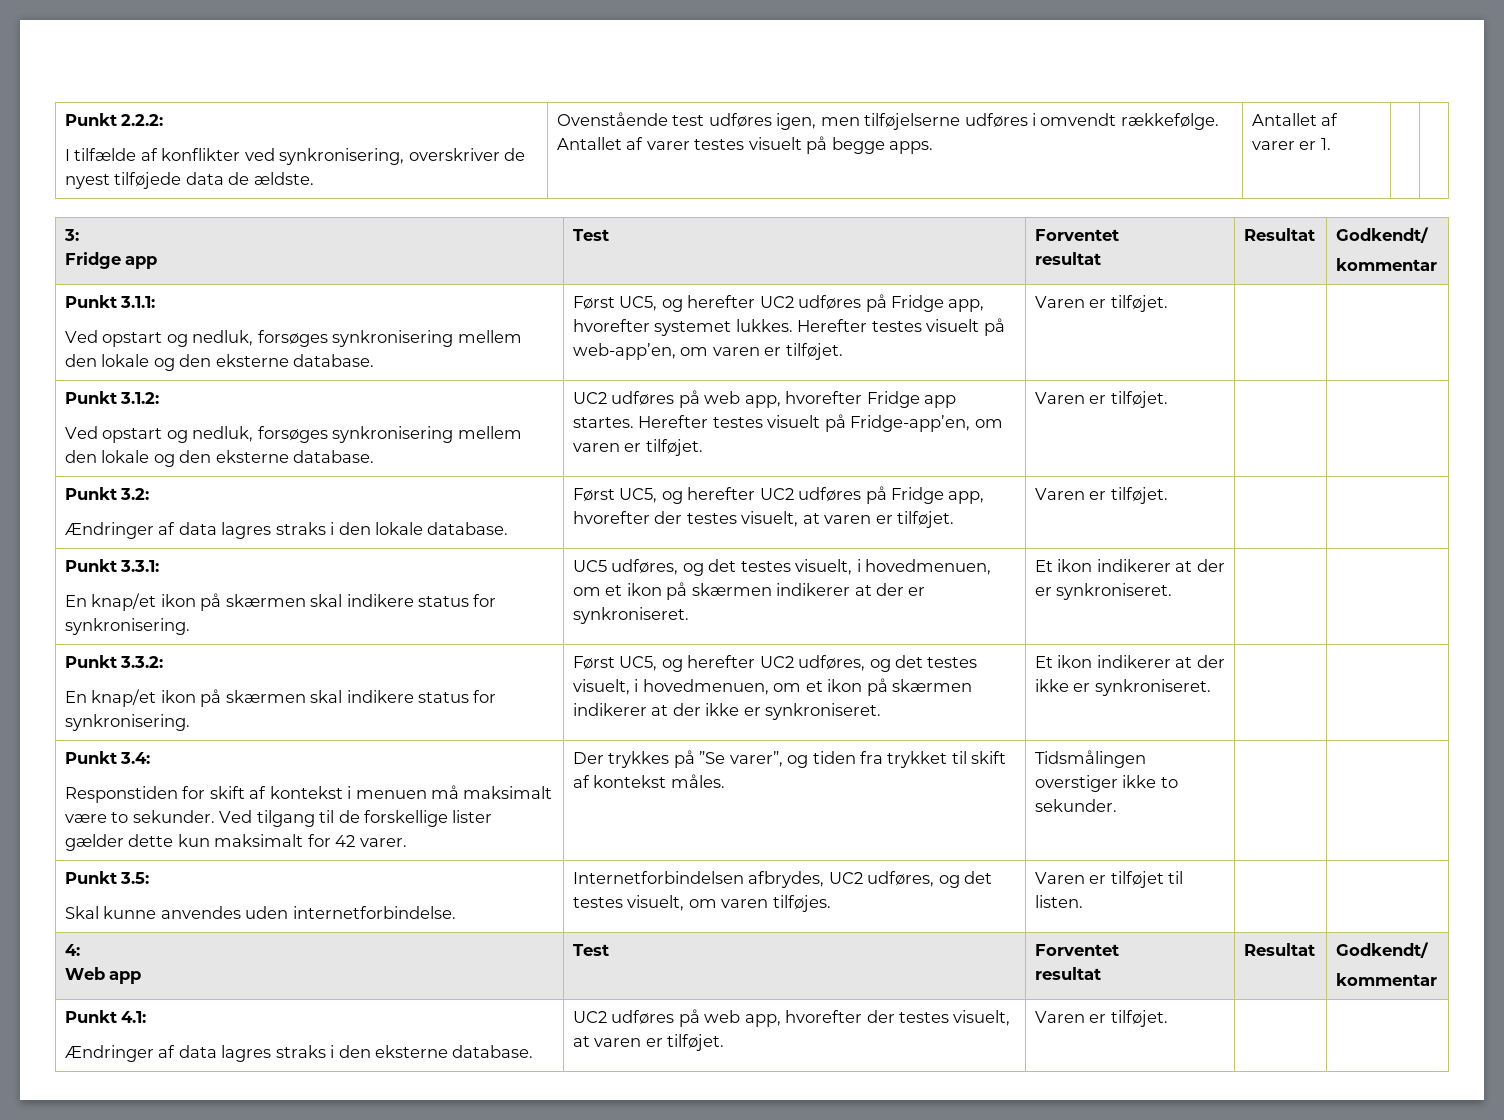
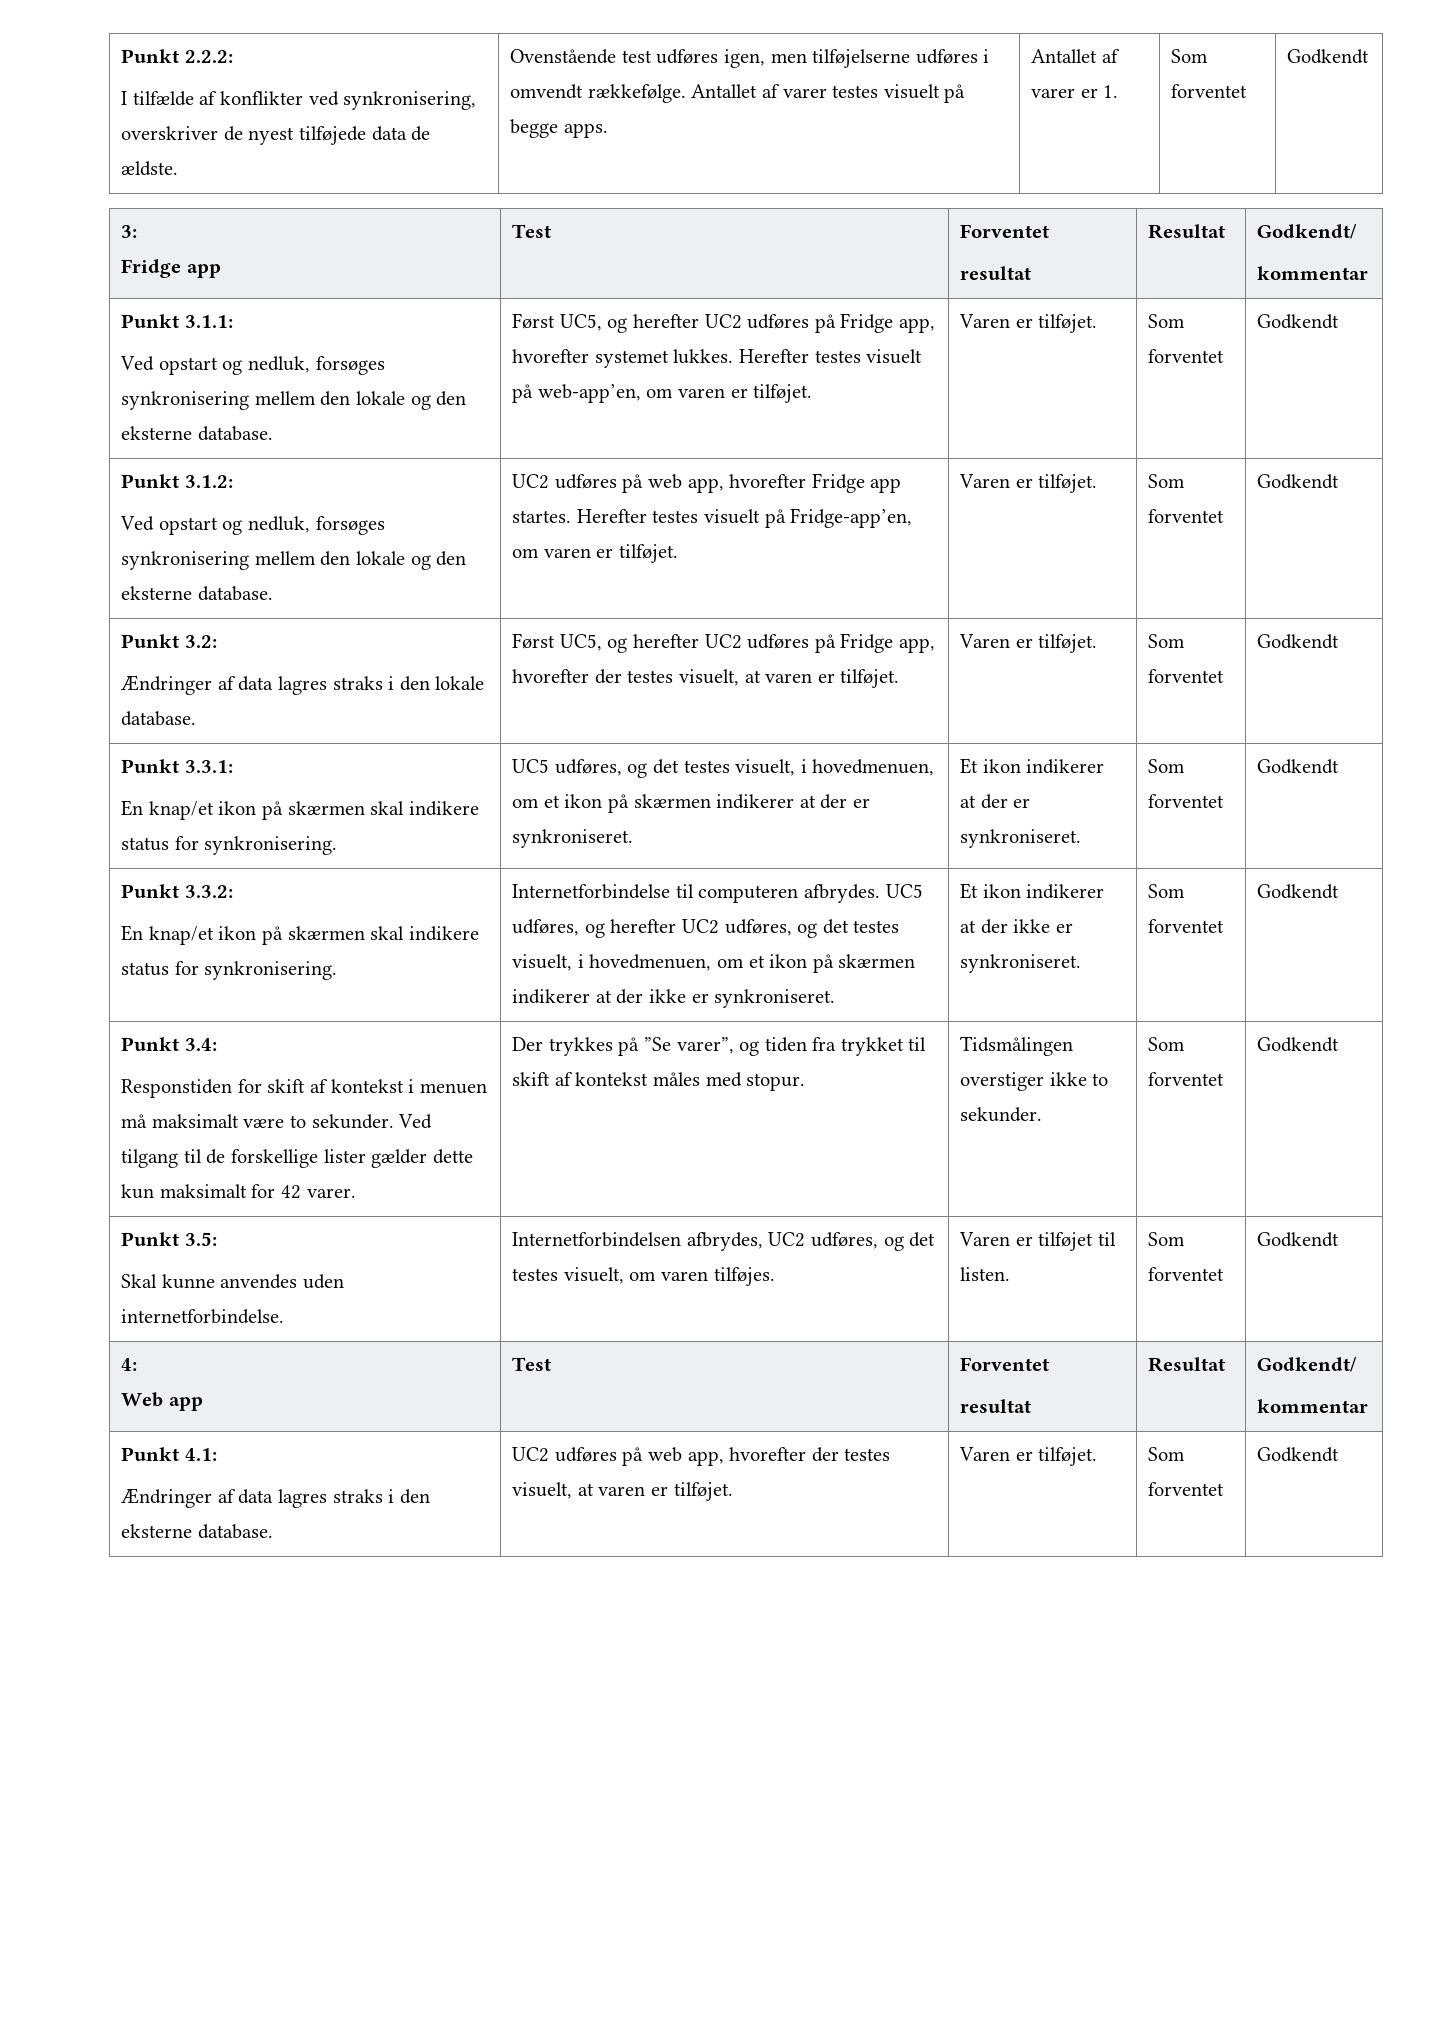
- Antallet af varer er 1.
+ Antallet af varer er 1. | Som forventet | Godkendt
- Herefter testes visuelt på web-app’en, om varen er tilføjet. | Varen er tilføjet.
+ Herefter testes visuelt på web-app’en, om varen er tilføjet. | Varen er tilføjet. | Som forventet | Godkendt
  Punkt 3.1.2:
- Ved opstart og nedluk, forsøges synkronisering mellem den lokale og den eksterne database. | UC2 udføres på web app, hvorefter Fridge app startes. Herefter testes visuelt på Fridge-app’en, om varen er tilføjet. | Varen er tilføjet. | |
+ Ved opstart og nedluk, forsøges synkronisering mellem den lokale og den eksterne database. | UC2 udføres på web app, hvorefter Fridge app startes. Herefter testes visuelt på Fridge-app’en, om varen er tilføjet. | Varen er tilføjet. | Som forventet | Godkendt
  Punkt 3.2:
- Ændringer af data lagres straks i den lokale database. | Først UC5, og herefter UC2 udføres på Fridge app, hvorefter der testes visuelt, at varen er tilføjet. | Varen er tilføjet. | |
+ Ændringer af data lagres straks i den lokale database. | Først UC5, og herefter UC2 udføres på Fridge app, hvorefter der testes visuelt, at varen er tilføjet. | Varen er tilføjet. | Som forventet | Godkendt
  Punkt 3.3.1:
- En knap/et ikon på skærmen skal indikere status for synkronisering. | UC5 udføres, og det testes visuelt, i hovedmenuen, om et ikon på skærmen indikerer at der er synkroniseret. | Et ikon indikerer at der er synkroniseret. | |
+ En knap/et ikon på skærmen skal indikere status for synkronisering. | UC5 udføres, og det testes visuelt, i hovedmenuen, om et ikon på skærmen indikerer at der er synkroniseret. | Et ikon indikerer at der er synkroniseret. | Som forventet | Godkendt
- Først UC5, og herefter UC2 udføres, og det testes visuelt, i hovedmenuen, om et ikon på skærmen indikerer at der ikke er synkroniseret.
+ Internetforbindelse til computeren afbrydes. UC5 udføres, og herefter UC2 udføres, og det testes visuelt, i hovedmenuen, om et ikon på skærmen indikerer at der ikke er synkroniseret.
- Et ikon indikerer at der ikke er synkroniseret.
+ Et ikon indikerer at der ikke er synkroniseret. | Som forventet | Godkendt
- Der trykkes på ”Se varer”, og tiden fra trykket til skift af kontekst måles.
+ Der trykkes på ”Se varer”, og tiden fra trykket til skift af kontekst måles med stopur.
- Tidsmålingen overstiger ikke to sekunder.
+ Tidsmålingen overstiger ikke to sekunder. | Som forventet | Godkendt
  Punkt 3.5:
- Skal kunne anvendes uden internetforbindelse. | Internetforbindelsen afbrydes, UC2 udføres, og det testes visuelt, om varen tilføjes. | Varen er tilføjet til listen. | |
+ Skal kunne anvendes uden internetforbindelse. | Internetforbindelsen afbrydes, UC2 udføres, og det testes visuelt, om varen tilføjes. | Varen er tilføjet til listen. | Som forventet | Godkendt
  Punkt 4.1:
- Ændringer af data lagres straks i den eksterne database. | UC2 udføres på web app, hvorefter der testes visuelt, at varen er tilføjet. | Varen er tilføjet. | |
+ Ændringer af data lagres straks i den eksterne database. | UC2 udføres på web app, hvorefter der testes visuelt, at varen er tilføjet. | Varen er tilføjet. | Som forventet | Godkendt

